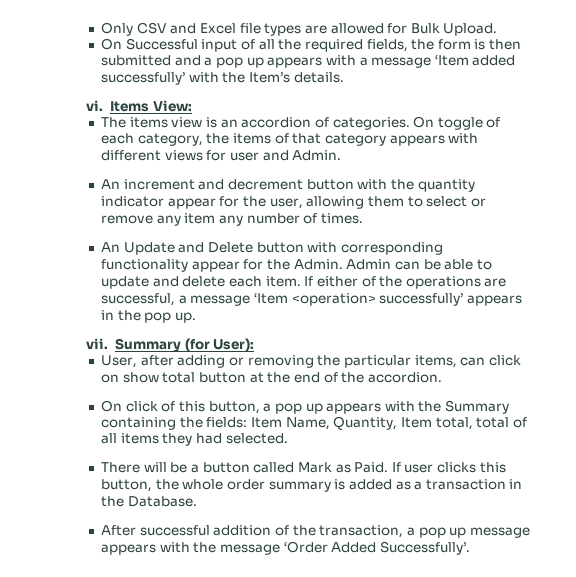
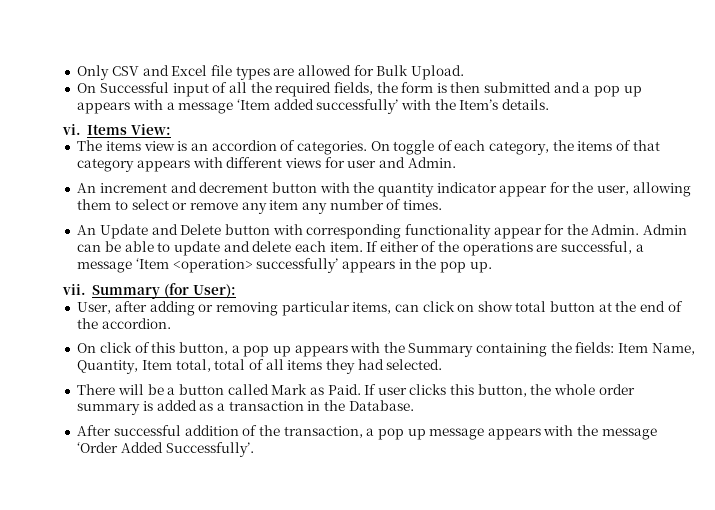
- User, after adding or removing the particular items, can click on show total button at the end of the accordion.
+ User, after adding or removing particular items, can click on show total button at the end of the accordion.

